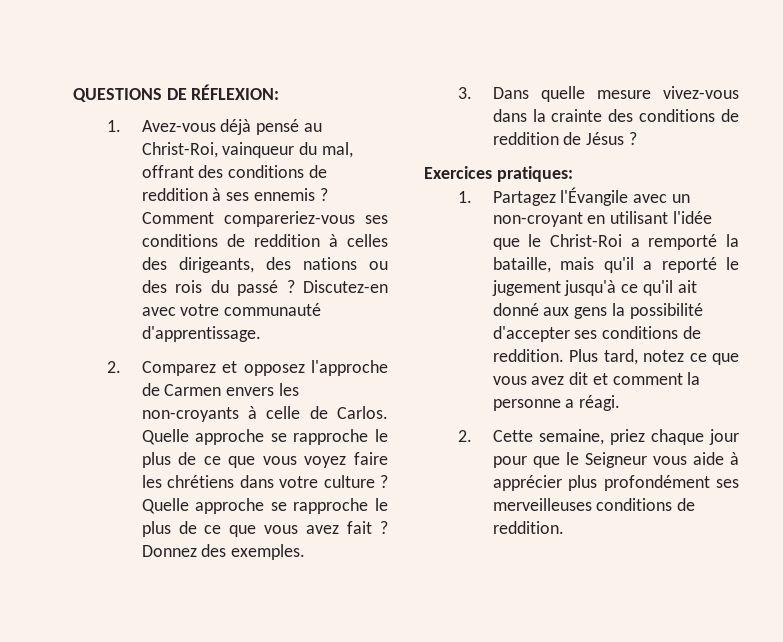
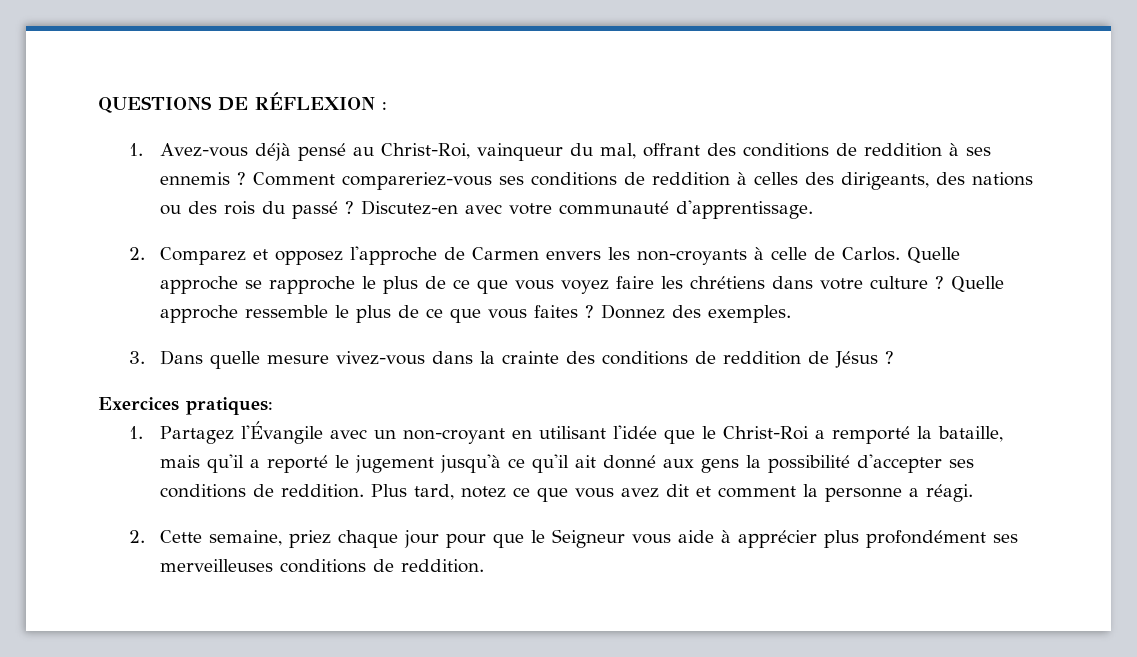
- QUESTIONS DE RÉFLEXION:
+ QUESTIONS DE RÉFLEXION :
- Quelle approche se rapproche le plus de ce que vous avez fait ?
+ Quelle approche ressemble le plus de ce que vous faites ?

